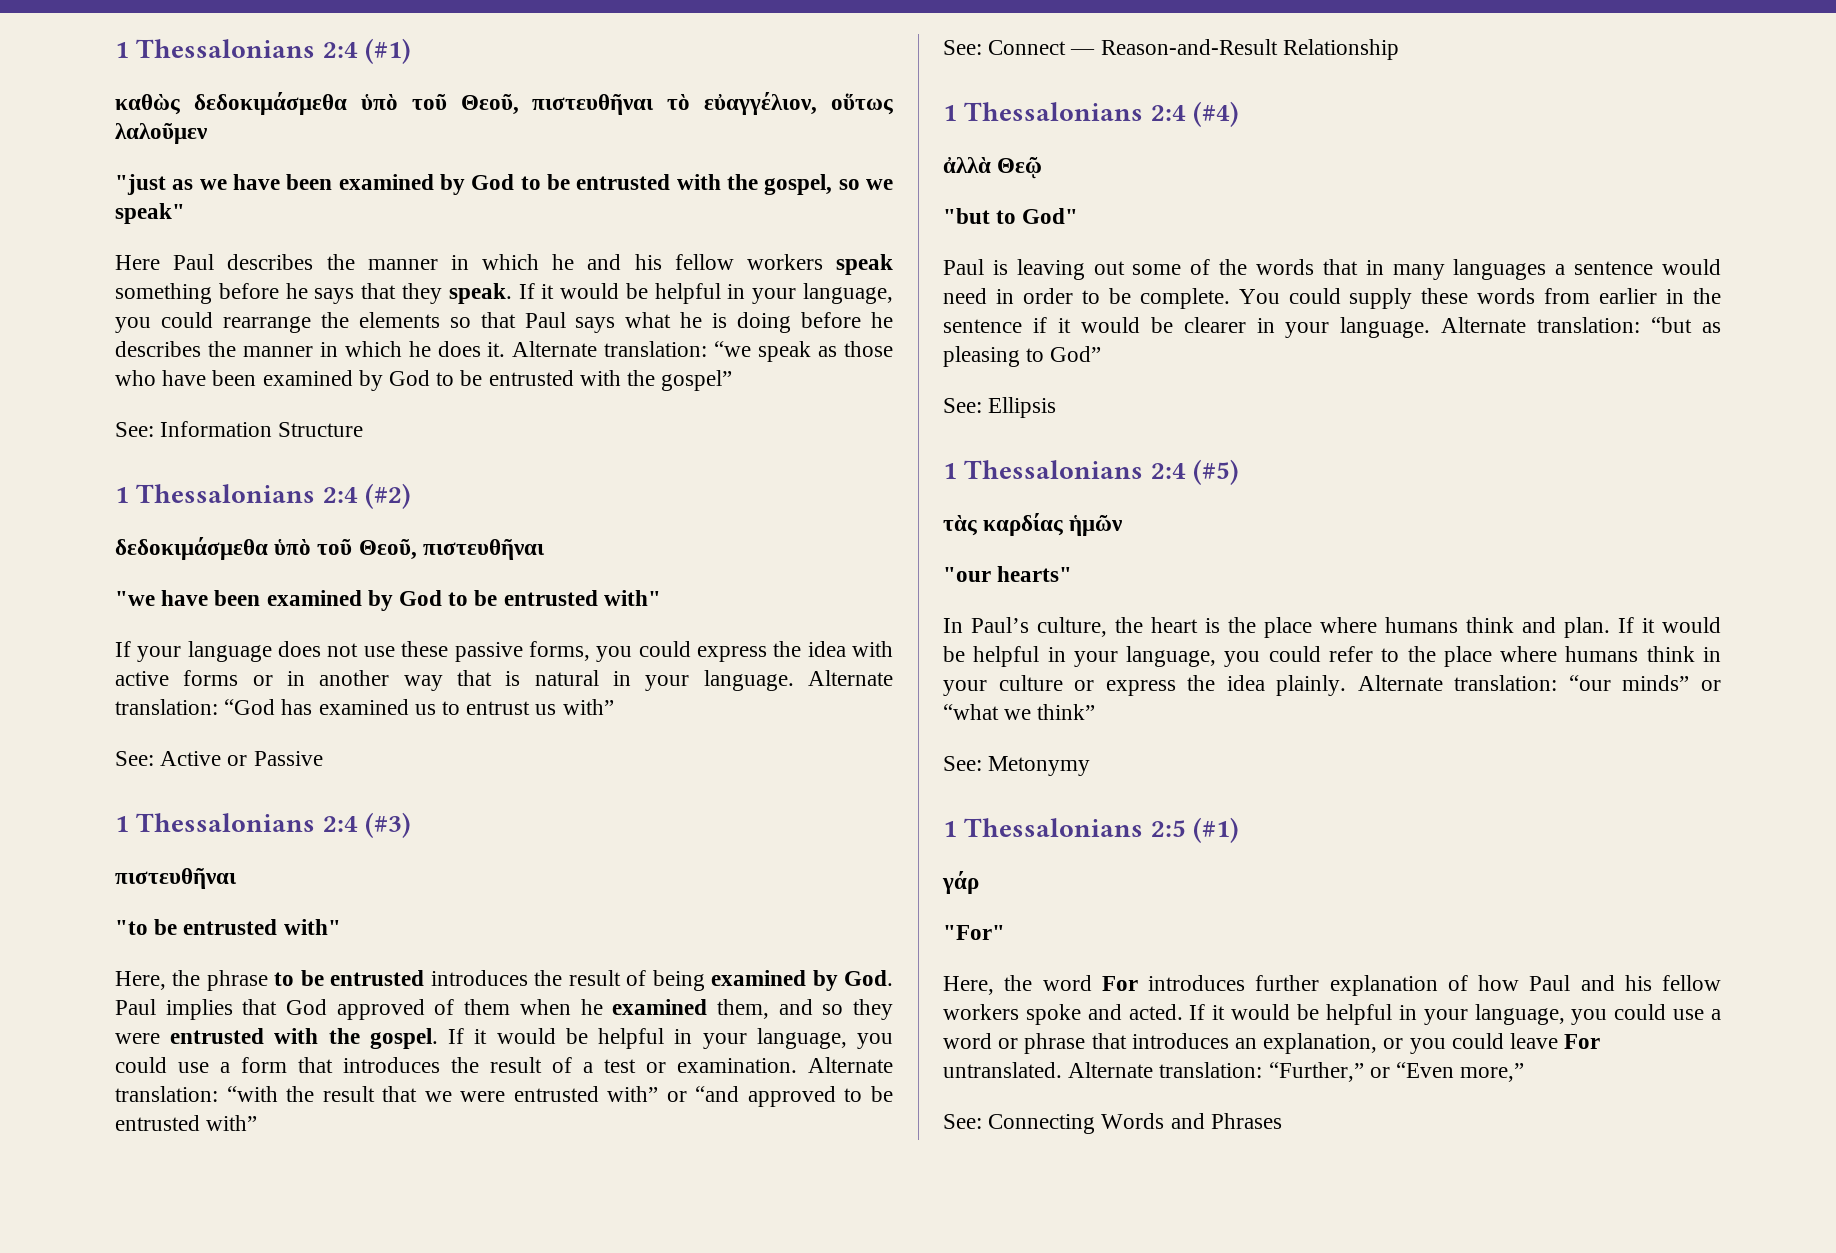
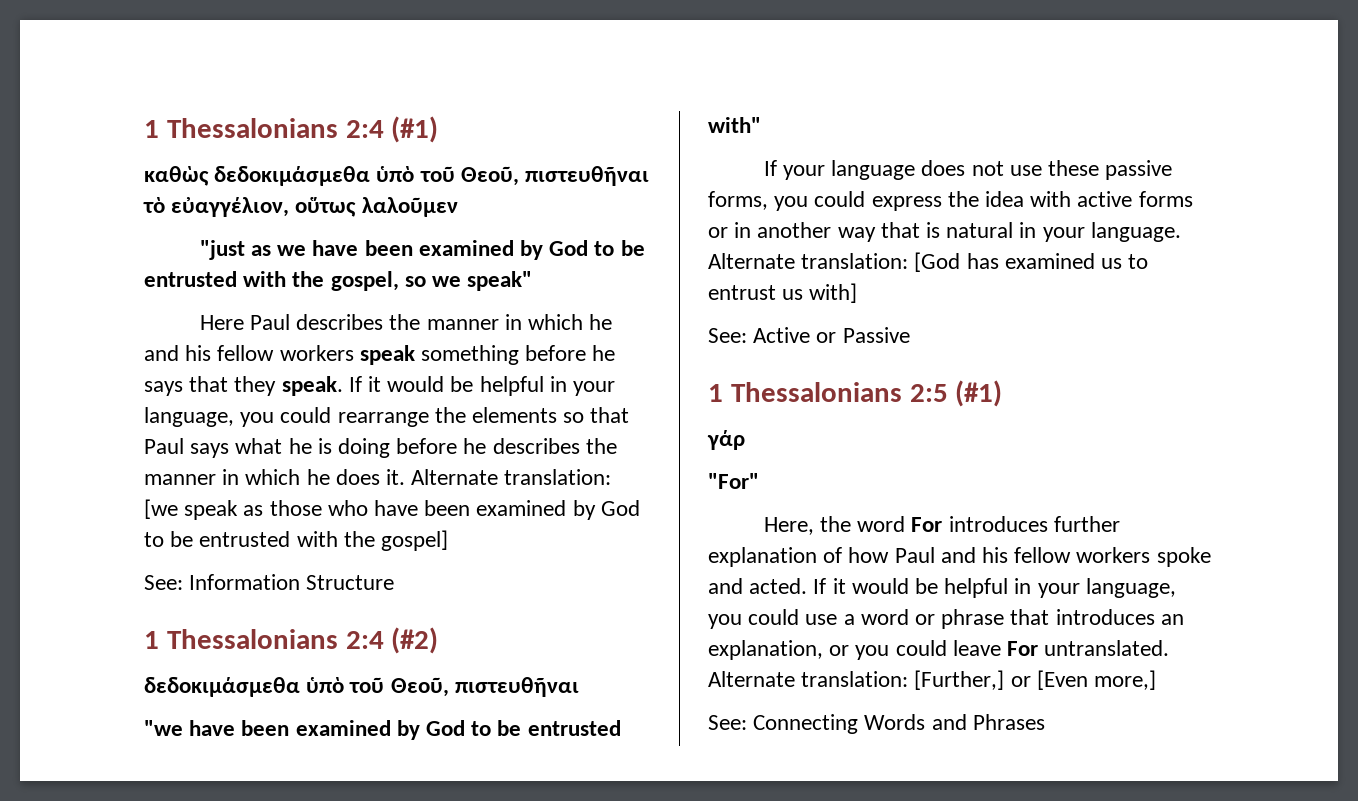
- Alternate translation: “we speak as those who have been examined by God to be entrusted with the gospel”
+ Alternate translation: [we speak as those who have been examined by God to be entrusted with the gospel]
- Alternate translation: “God has examined us to entrust us with”
+ Alternate translation: [God has examined us to entrust us with]
- 1 Thessalonians 2:4 (#3)
- πιστευθῆναι
- "to be entrusted with"
- Here, the phrase to be entrusted introduces the result of being examined by God. Paul implies that God approved of them when he examined them, and so they were entrusted with the gospel. If it would be helpful in your language, you could use a form that introduces the result of a test or examination. Alternate translation: “with the result that we were entrusted with” or “and approved to be entrusted with”
- See: Connect — Reason-and-Result Relationship
- 1 Thessalonians 2:4 (#4)
- ἀλλὰ Θεῷ
- "but to God"
- Paul is leaving out some of the words that in many languages a sentence would need in order to be complete. You could supply these words from earlier in the sentence if it would be clearer in your language. Alternate translation: “but as pleasing to God”
- See: Ellipsis
- 1 Thessalonians 2:4 (#5)
- τὰς καρδίας ἡμῶν
- "our hearts"
- In Paul’s culture, the heart is the place where humans think and plan. If it would be helpful in your language, you could refer to the place where humans think in your culture or express the idea plainly. Alternate translation: “our minds” or “what we think”
- See: Metonymy
- Alternate translation: “Further,” or “Even more,”
+ Alternate translation: [Further,] or [Even more,]

